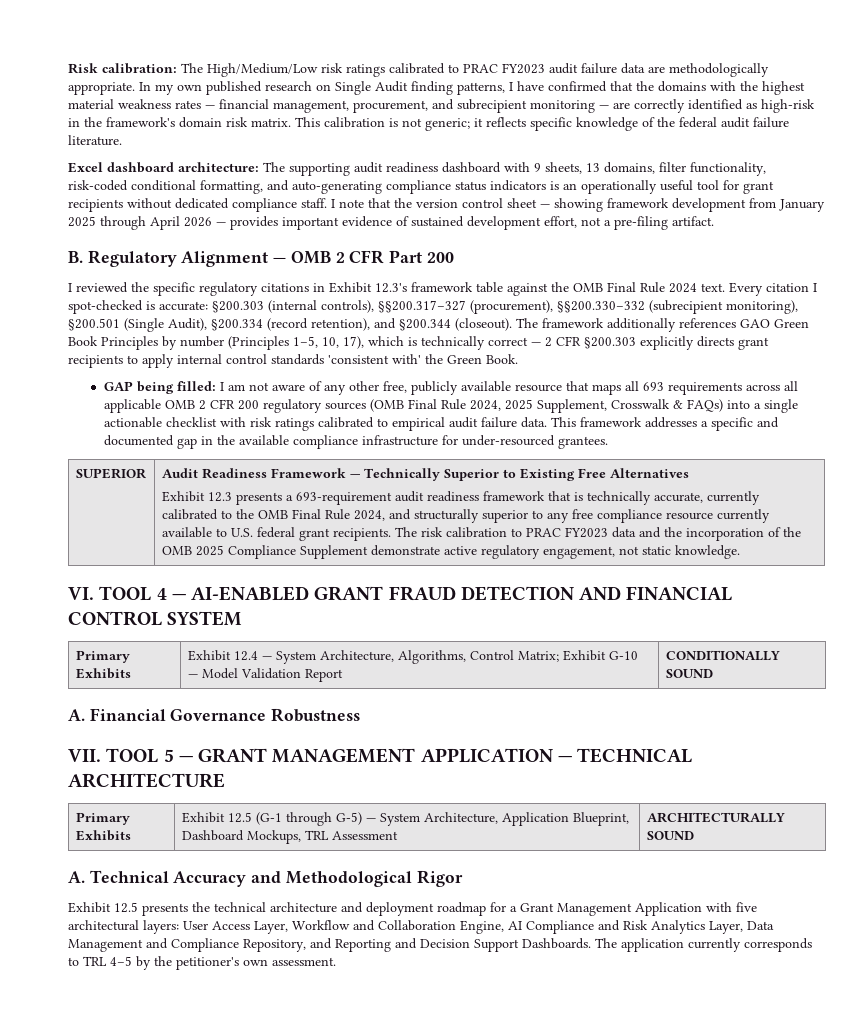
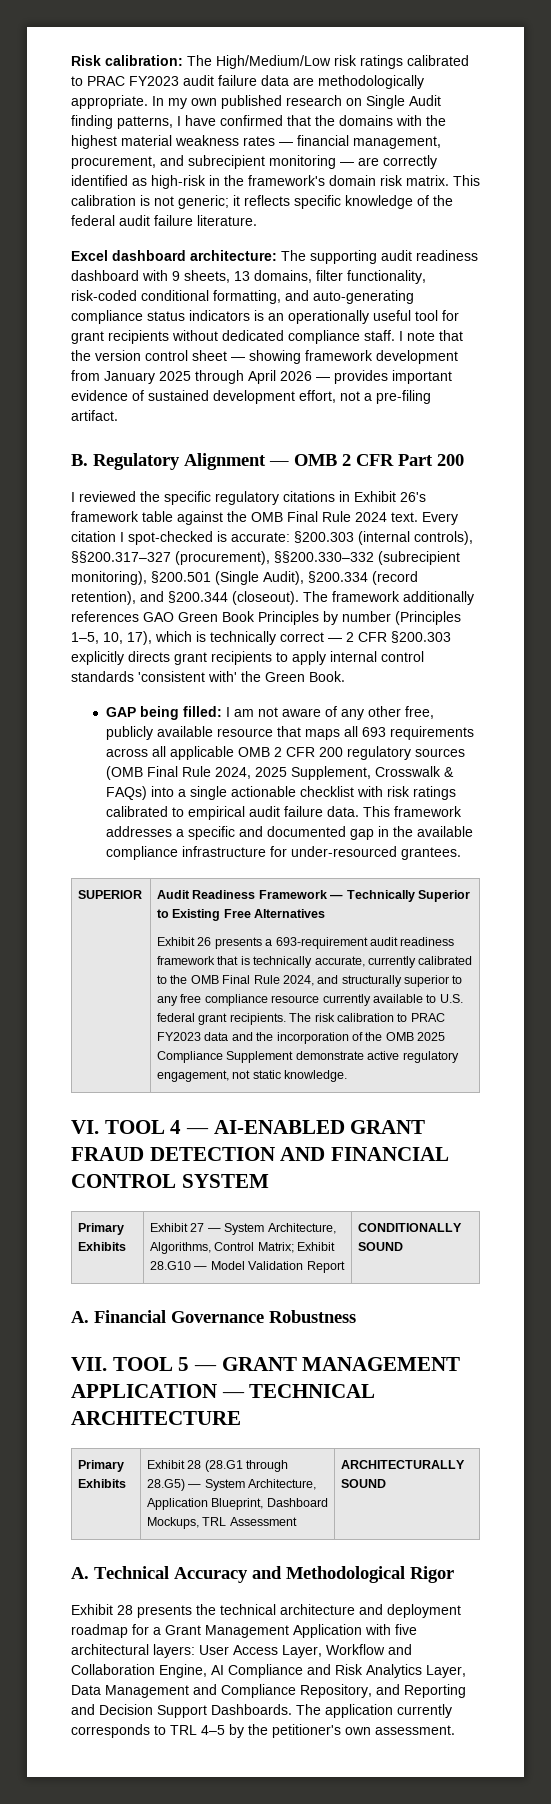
- I reviewed the specific regulatory citations in Exhibit 12.3's framework table against the OMB Final Rule 2024 text.
+ I reviewed the specific regulatory citations in Exhibit 26's framework table against the OMB Final Rule 2024 text.
- Exhibit 12.3 presents a 693-requirement audit readiness framework that is technically accurate, currently calibrated to the OMB Final Rule 2024, and structurally superior to any free compliance resource currently available to U.S. federal grant recipients.
+ Exhibit 26 presents a 693-requirement audit readiness framework that is technically accurate, currently calibrated to the OMB Final Rule 2024, and structurally superior to any free compliance resource currently available to U.S. federal grant recipients.
- Primary Exhibits | Exhibit 12.4 — System Architecture, Algorithms, Control Matrix; Exhibit G-10 — Model Validation Report | CONDITIONALLY SOUND
+ Primary Exhibits | Exhibit 27 — System Architecture, Algorithms, Control Matrix; Exhibit 28.G10 — Model Validation Report | CONDITIONALLY SOUND
- Primary Exhibits | Exhibit 12.5 (G-1 through G-5) — System Architecture, Application Blueprint, Dashboard Mockups, TRL Assessment | ARCHITECTURALLY SOUND
+ Primary Exhibits | Exhibit 28 (28.G1 through 28.G5) — System Architecture, Application Blueprint, Dashboard Mockups, TRL Assessment | ARCHITECTURALLY SOUND
- Exhibit 12.5 presents the technical architecture and deployment roadmap for a Grant Management Application with five architectural layers: User Access Layer, Workflow and Collaboration Engine, AI Compliance and Risk Analytics Layer, Data Management and Compliance Repository, and Reporting and Decision Support Dashboards.
+ Exhibit 28 presents the technical architecture and deployment roadmap for a Grant Management Application with five architectural layers: User Access Layer, Workflow and Collaboration Engine, AI Compliance and Risk Analytics Layer, Data Management and Compliance Repository, and Reporting and Decision Support Dashboards.

